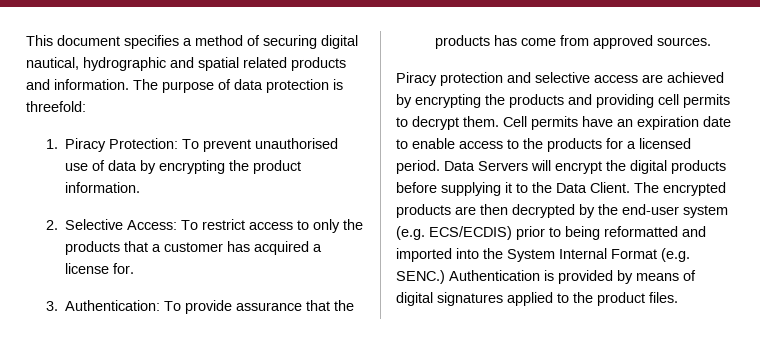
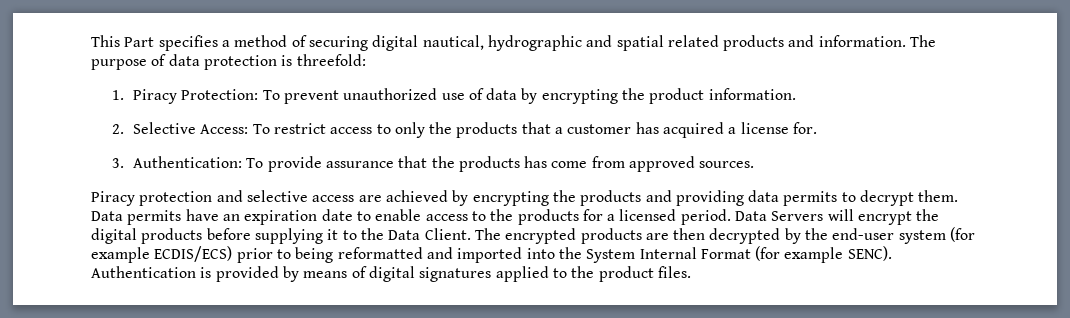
- This document specifies a method of securing digital nautical, hydrographic and spatial related products and information.
+ This Part specifies a method of securing digital nautical, hydrographic and spatial related products and information.
- 1. Piracy Protection: To prevent unauthorised use of data by encrypting the product information.
+ 1. Piracy Protection: To prevent unauthorized use of data by encrypting the product information.
- Piracy protection and selective access are achieved by encrypting the products and providing cell permits to decrypt them.
+ Piracy protection and selective access are achieved by encrypting the products and providing data permits to decrypt them.
- Cell permits have an expiration date to enable access to the products for a licensed period.
+ Data permits have an expiration date to enable access to the products for a licensed period.
- The encrypted products are then decrypted by the end-user system (e.g. ECS/ECDIS) prior to being reformatted and imported into the System Internal Format (e.g. SENC.)
+ The encrypted products are then decrypted by the end-user system (for example ECDIS/ECS) prior to being reformatted and imported into the System Internal Format (for example SENC).

